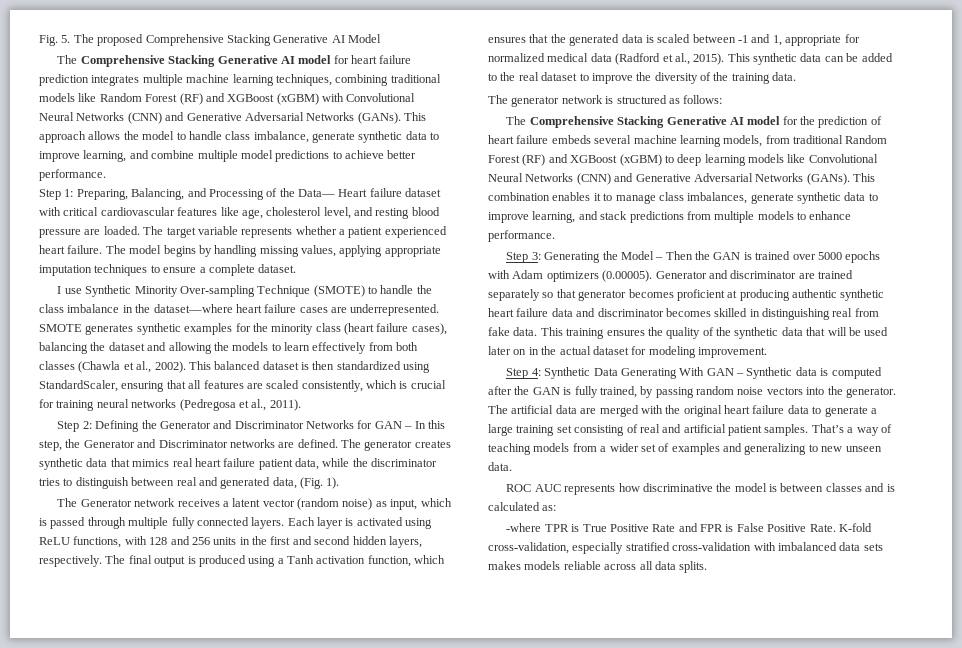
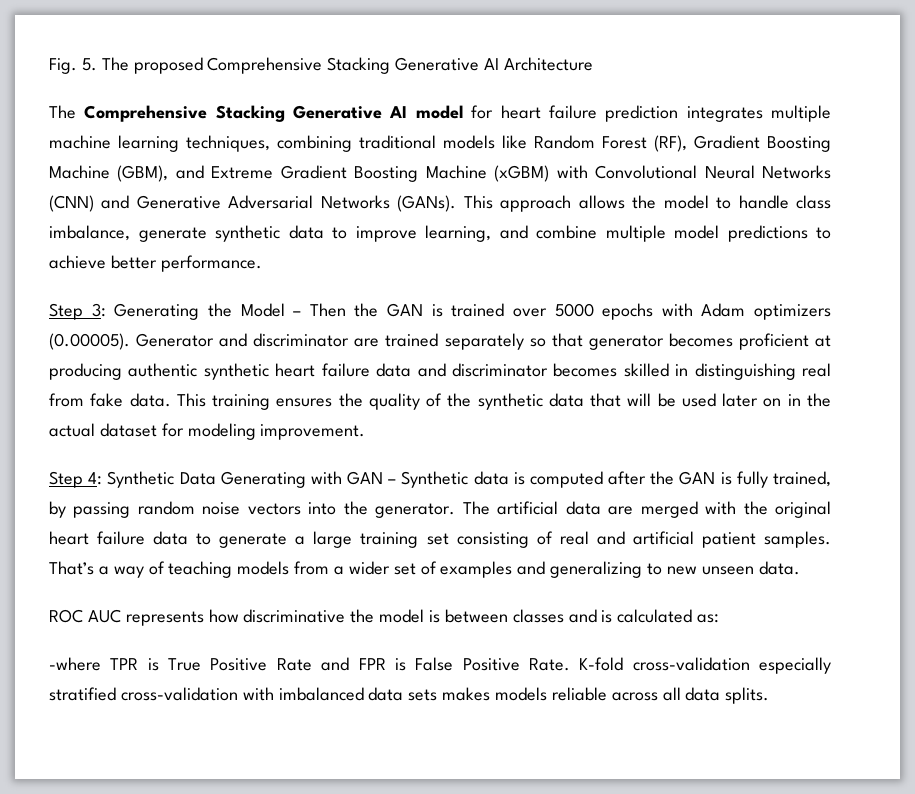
- Fig. 5. The proposed Comprehensive Stacking Generative AI Model
+ Fig. 5. The proposed Comprehensive Stacking Generative AI Architecture
- The Comprehensive Stacking Generative AI model for heart failure prediction integrates multiple machine learning techniques, combining traditional models like Random Forest (RF) and XGBoost (xGBM) with Convolutional Neural Networks (CNN) and Generative Adversarial Networks (GANs).
+ The Comprehensive Stacking Generative AI model for heart failure prediction integrates multiple machine learning techniques, combining traditional models like Random Forest (RF), Gradient Boosting Machine (GBM), and Extreme Gradient Boosting Machine (xGBM) with Convolutional Neural Networks (CNN) and Generative Adversarial Networks (GANs).
- Step 1: Preparing, Balancing, and Processing of the Data— Heart failure dataset with critical cardiovascular features like age, cholesterol level, and resting blood pressure are loaded. The target variable represents whether a patient experienced heart failure. The model begins by handling missing values, applying appropriate imputation techniques to ensure a complete dataset.
- I use Synthetic Minority Over-sampling Technique (SMOTE) to handle the class imbalance in the dataset—where heart failure cases are underrepresented. SMOTE generates synthetic examples for the minority class (heart failure cases), balancing the dataset and allowing the models to learn effectively from both classes (Chawla et al., 2002). This balanced dataset is then standardized using StandardScaler, ensuring that all features are scaled consistently, which is crucial for training neural networks (Pedregosa et al., 2011).
- Step 2: Defining the Generator and Discriminator Networks for GAN – In this step, the Generator and Discriminator networks are defined. The generator creates synthetic data that mimics real heart failure patient data, while the discriminator tries to distinguish between real and generated data, (Fig. 1).
- The Generator network receives a latent vector (random noise) as input, which is passed through multiple fully connected layers. Each layer is activated using ReLU functions, with 128 and 256 units in the first and second hidden layers, respectively. The final output is produced using a Tanh activation function, which ensures that the generated data is scaled between -1 and 1, appropriate for normalized medical data (Radford et al., 2015). This synthetic data can be added to the real dataset to improve the diversity of the training data.
- The generator network is structured as follows:
- The Comprehensive Stacking Generative AI model for the prediction of heart failure embeds several machine learning models, from traditional Random Forest (RF) and XGBoost (xGBM) to deep learning models like Convolutional Neural Networks (CNN) and Generative Adversarial Networks (GANs). This combination enables it to manage class imbalances, generate synthetic data to improve learning, and stack predictions from multiple models to enhance performance.
- Step 4: Synthetic Data Generating With GAN – Synthetic data is computed after the GAN is fully trained, by passing random noise vectors into the generator.
+ Step 4: Synthetic Data Generating with GAN – Synthetic data is computed after the GAN is fully trained, by passing random noise vectors into the generator.
- K-fold cross-validation, especially stratified cross-validation with imbalanced data sets makes models reliable across all data splits.
+ K-fold cross-validation especially stratified cross-validation with imbalanced data sets makes models reliable across all data splits.

